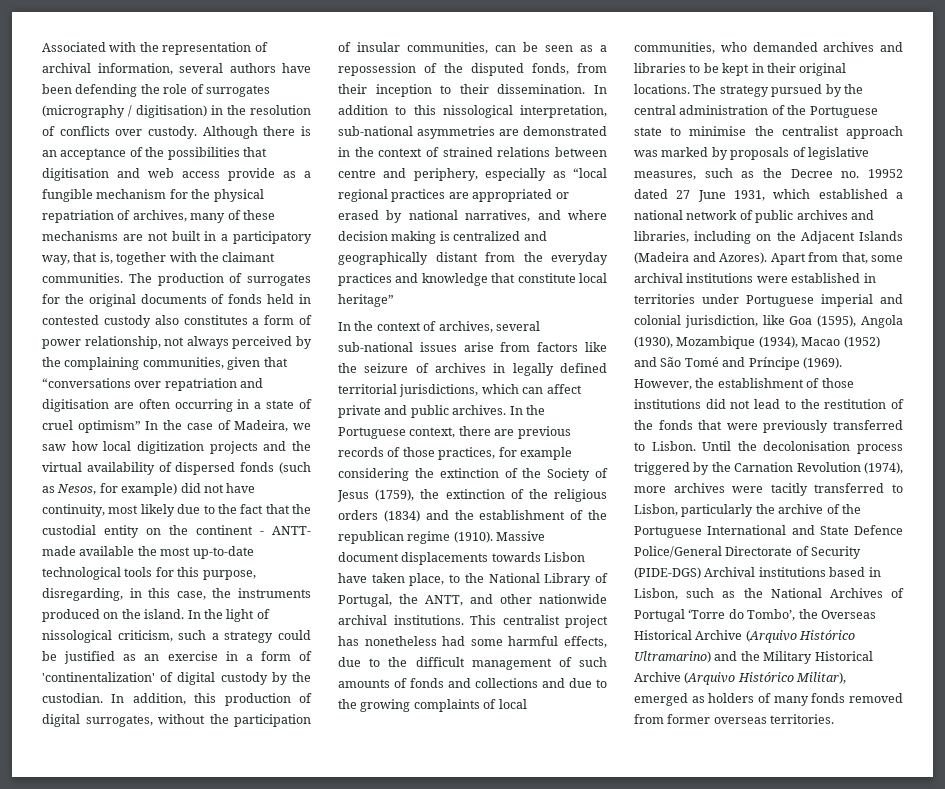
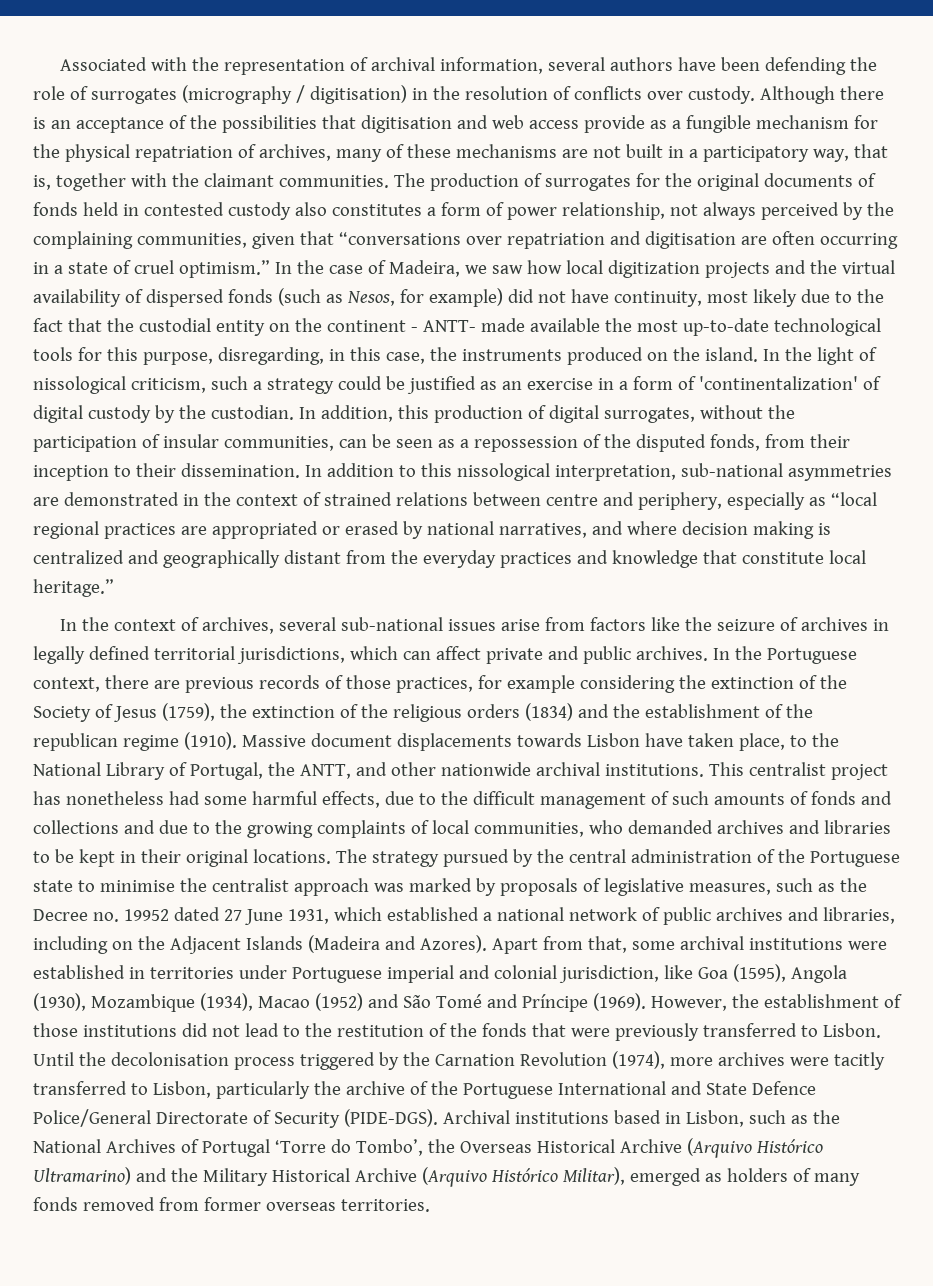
- The production of surrogates for the original documents of fonds held in contested custody also constitutes a form of power relationship, not always perceived by the complaining communities, given that “conversations over repatriation and digitisation are often occurring in a state of cruel optimism” In the case of Madeira, we saw how local digitization projects and the virtual availability of dispersed fonds (such as Nesos, for example) did not have continuity, most likely due to the fact that the custodial entity on the continent - ANTT- made available the most up-to-date technological tools for this purpose, disregarding, in this case, the instruments produced on the island.
+ The production of surrogates for the original documents of fonds held in contested custody also constitutes a form of power relationship, not always perceived by the complaining communities, given that “conversations over repatriation and digitisation are often occurring in a state of cruel optimism.” In the case of Madeira, we saw how local digitization projects and the virtual availability of dispersed fonds (such as Nesos, for example) did not have continuity, most likely due to the fact that the custodial entity on the continent - ANTT- made available the most up-to-date technological tools for this purpose, disregarding, in this case, the instruments produced on the island.
- In addition to this nissological interpretation, sub-national asymmetries are demonstrated in the context of strained relations between centre and periphery, especially as “local regional practices are appropriated or erased by national narratives, and where decision making is centralized and geographically distant from the everyday practices and knowledge that constitute local heritage”
+ In addition to this nissological interpretation, sub-national asymmetries are demonstrated in the context of strained relations between centre and periphery, especially as “local regional practices are appropriated or erased by national narratives, and where decision making is centralized and geographically distant from the everyday practices and knowledge that constitute local heritage.”
- Until the decolonisation process triggered by the Carnation Revolution (1974), more archives were tacitly transferred to Lisbon, particularly the archive of the Portuguese International and State Defence Police/General Directorate of Security (PIDE-DGS) Archival institutions based in Lisbon, such as the National Archives of Portugal ‘Torre do Tombo’, the Overseas Historical Archive (Arquivo Histórico Ultramarino) and the Military Historical Archive (Arquivo Histórico Militar), emerged as holders of many fonds removed from former overseas territories.
+ Until the decolonisation process triggered by the Carnation Revolution (1974), more archives were tacitly transferred to Lisbon, particularly the archive of the Portuguese International and State Defence Police/General Directorate of Security (PIDE-DGS). Archival institutions based in Lisbon, such as the National Archives of Portugal ‘Torre do Tombo’, the Overseas Historical Archive (Arquivo Histórico Ultramarino) and the Military Historical Archive (Arquivo Histórico Militar), emerged as holders of many fonds removed from former overseas territories.

